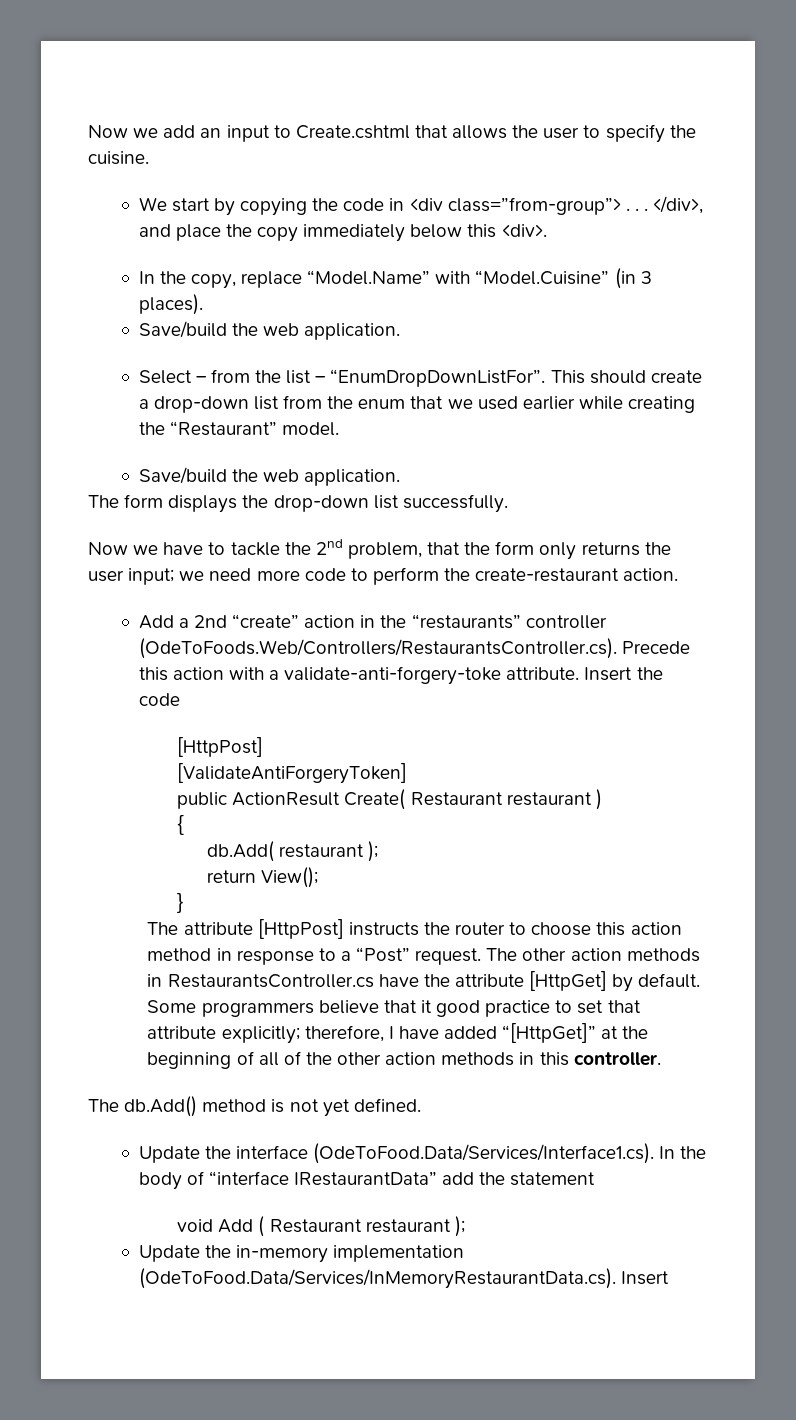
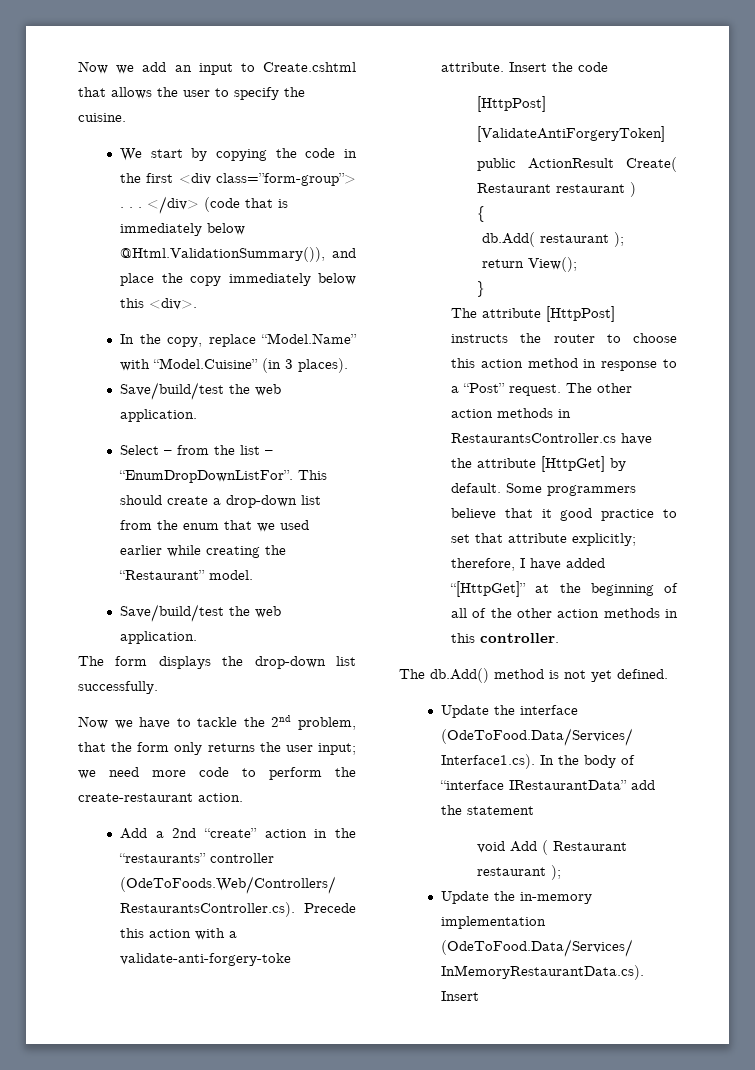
- We start by copying the code in <div class=”from-group”> . . . </div>, and place the copy immediately below this <div>.
+ We start by copying the code in the first <div class=”form-group”> . . . </div> (code that is immediately below @Html.ValidationSummary()), and place the copy immediately below this <div>.
  In the copy, replace “Model.Name” with “Model.Cuisine” (in 3 places).
- Save/build the web application.
+ Save/build/test the web application.
  This should create a drop-down list from the enum that we used earlier while creating the “Restaurant” model.
- Save/build the web application.
+ Save/build/test the web application.

